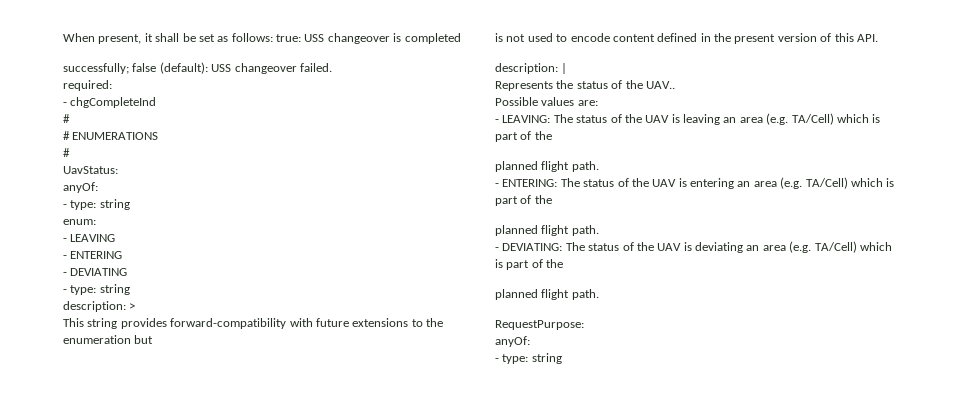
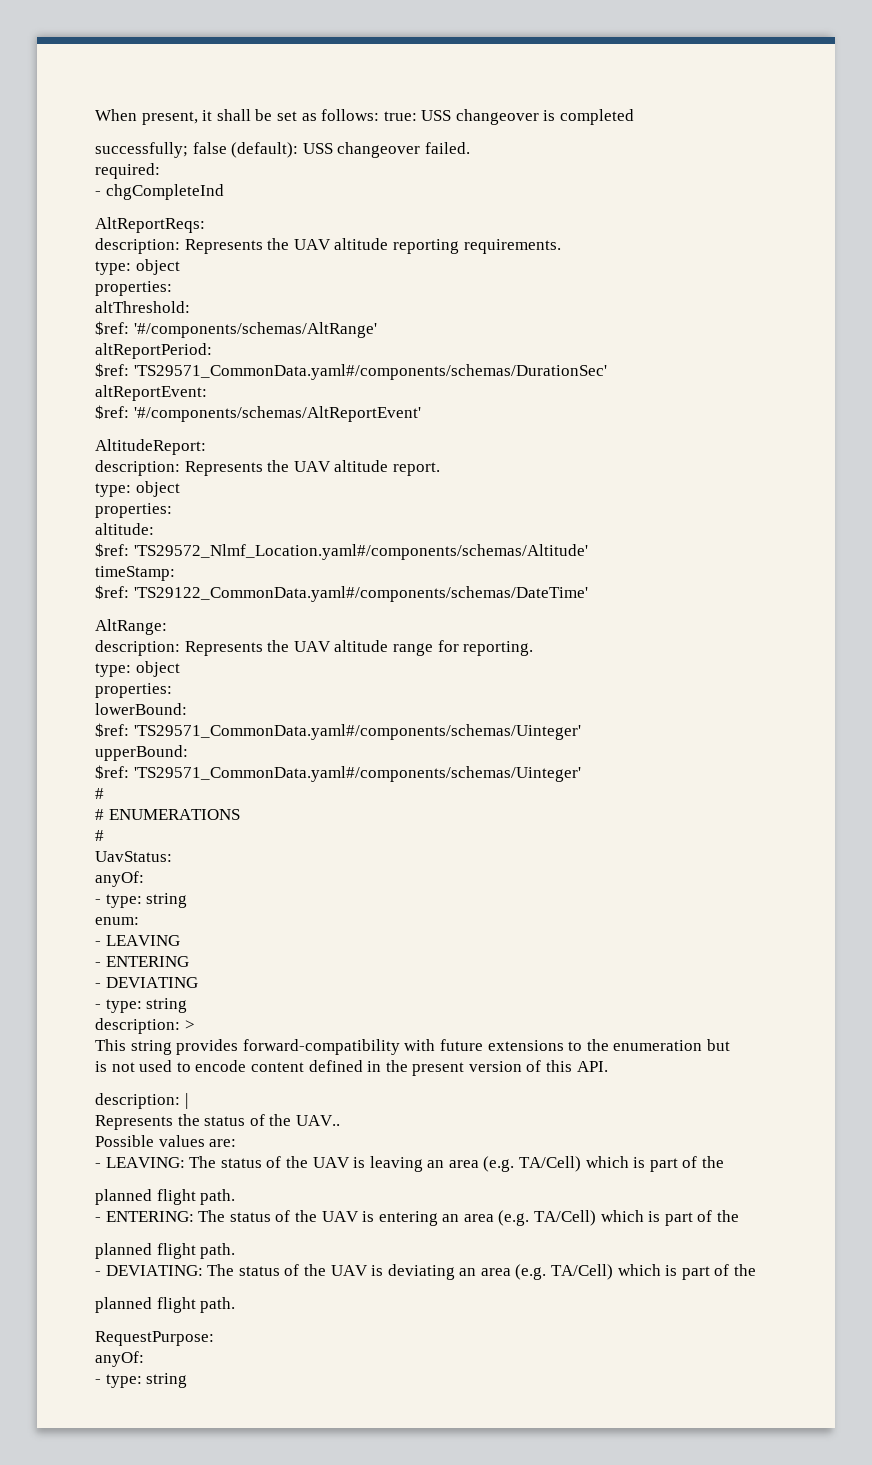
+ AltReportReqs:
+ description: Represents the UAV altitude reporting requirements.
+ type: object
+ properties:
+ altThreshold:
+ $ref: '#/components/schemas/AltRange'
+ altReportPeriod:
+ $ref: 'TS29571_CommonData.yaml#/components/schemas/DurationSec'
+ altReportEvent:
+ $ref: '#/components/schemas/AltReportEvent'
+ AltitudeReport:
+ description: Represents the UAV altitude report.
+ type: object
+ properties:
+ altitude:
+ $ref: 'TS29572_Nlmf_Location.yaml#/components/schemas/Altitude'
+ timeStamp:
+ $ref: 'TS29122_CommonData.yaml#/components/schemas/DateTime'
+ AltRange:
+ description: Represents the UAV altitude range for reporting.
+ type: object
+ properties:
+ lowerBound:
+ $ref: 'TS29571_CommonData.yaml#/components/schemas/Uinteger'
+ upperBound:
+ $ref: 'TS29571_CommonData.yaml#/components/schemas/Uinteger'

